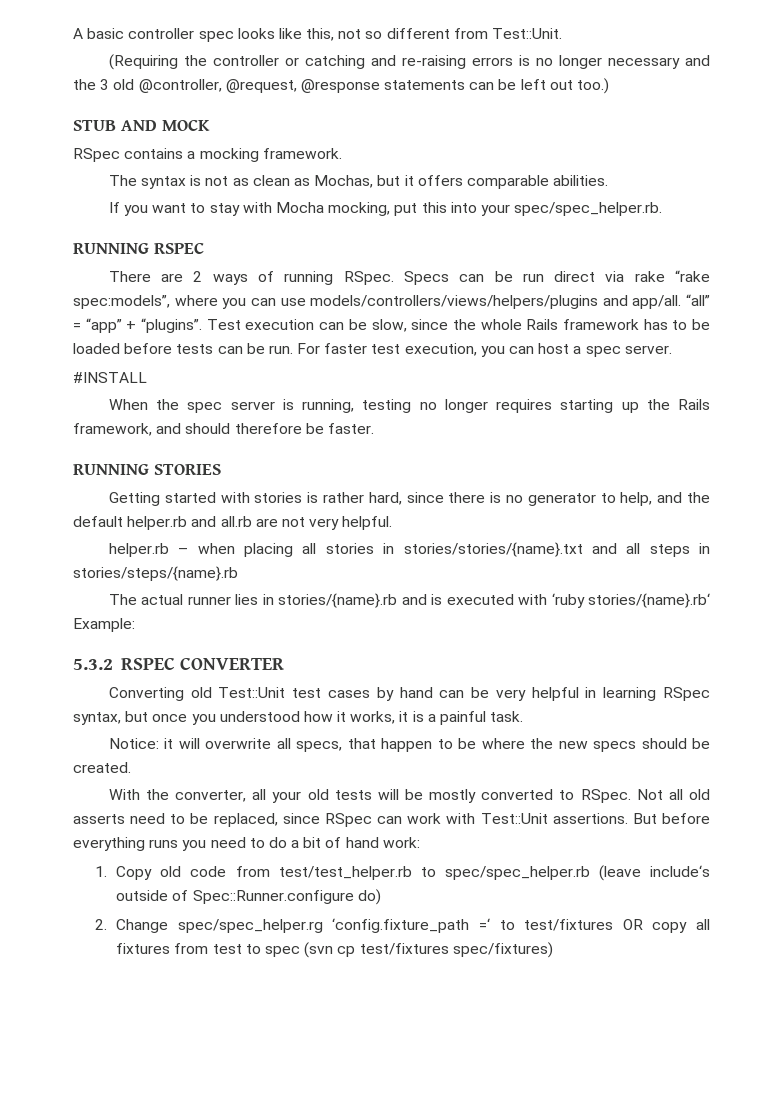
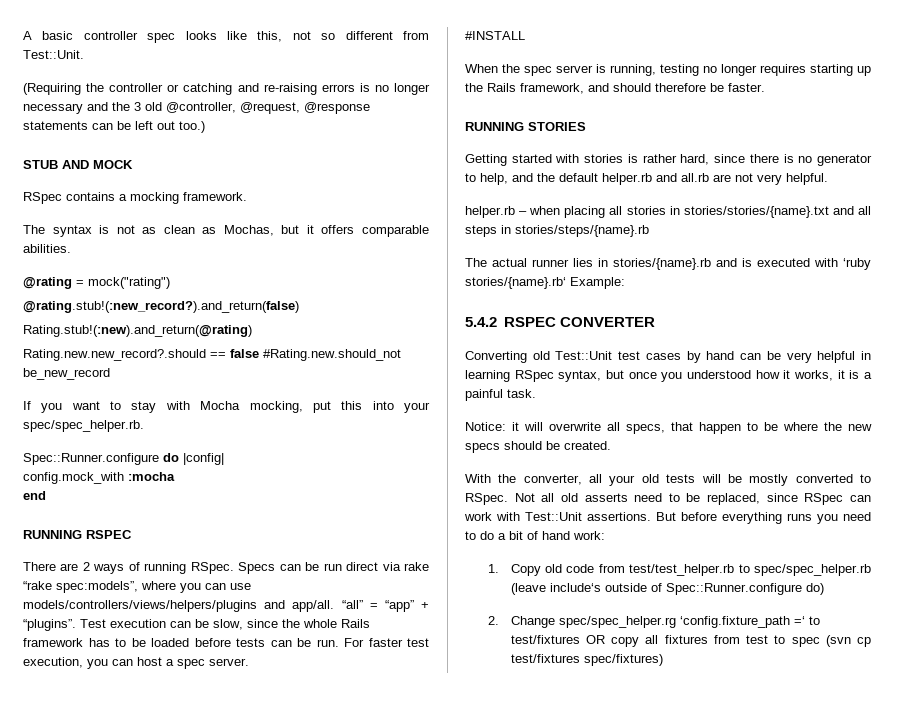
+ @rating = mock("rating")
+ @rating.stub!(:new_record?).and_return(false)
+ Rating.stub!(:new).and_return(@rating)
+ Rating.new.new_record?.should == false #Rating.new.should_not be_new_record
+ Spec::Runner.configure do |config|
+ config.mock_with :mocha
+ end
- 5.3.2 RSPEC CONVERTER
+ 5.4.2 RSPEC CONVERTER

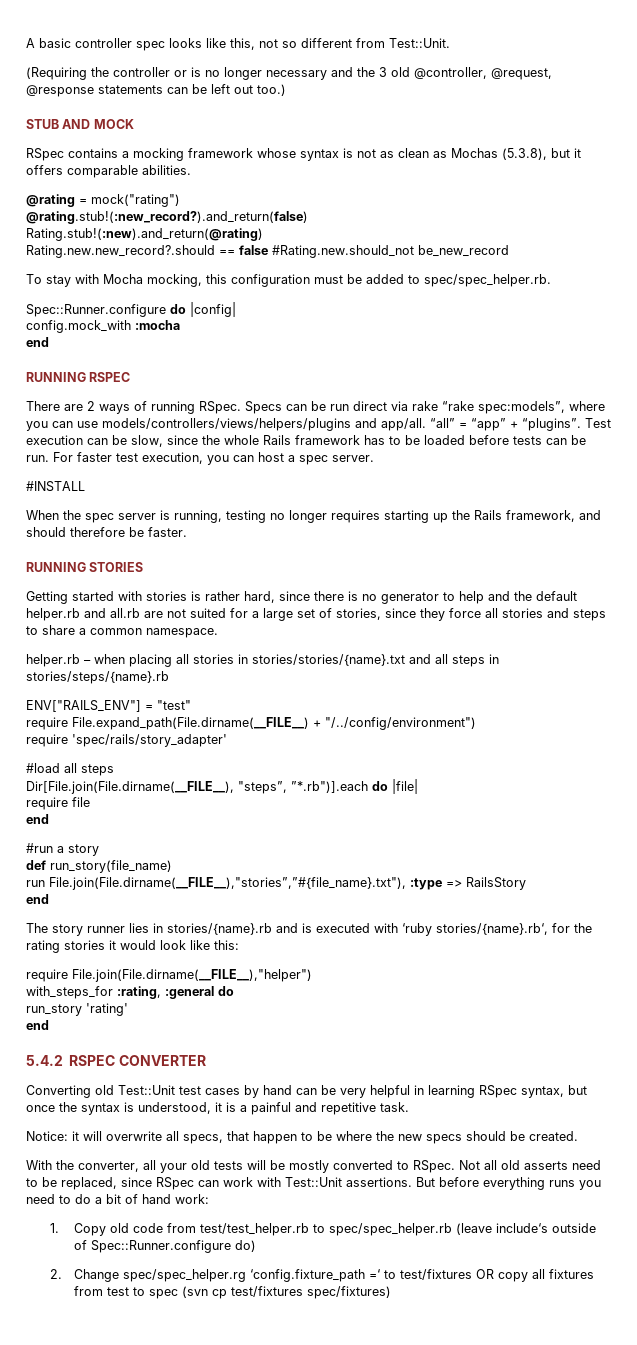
- (Requiring the controller or catching and re-raising errors is no longer necessary and the 3 old @controller, @request, @response statements can be left out too.)
+ (Requiring the controller or is no longer necessary and the 3 old @controller, @request, @response statements can be left out too.)
- RSpec contains a mocking framework.
- The syntax is not as clean as Mochas, but it offers comparable abilities.
+ RSpec contains a mocking framework whose syntax is not as clean as Mochas (5.3.8), but it offers comparable abilities.
- If you want to stay with Mocha mocking, put this into your spec/spec_helper.rb.
+ To stay with Mocha mocking, this configuration must be added to spec/spec_helper.rb.
- Getting started with stories is rather hard, since there is no generator to help, and the default helper.rb and all.rb are not very helpful.
+ Getting started with stories is rather hard, since there is no generator to help and the default helper.rb and all.rb are not suited for a large set of stories, since they force all stories and steps to share a common namespace.
- The actual runner lies in stories/{name}.rb and is executed with ‘ruby stories/{name}.rb‘ Example:
+ ENV["RAILS_ENV"] = "test"
+ require File.expand_path(File.dirname(__FILE__) + "/../config/environment")
+ require 'spec/rails/story_adapter'
+ #load all steps
+ Dir[File.join(File.dirname(__FILE__), "steps”, ”*.rb")].each do |file|
+ require file
+ end
+ #run a story
+ def run_story(file_name)
+ run File.join(File.dirname(__FILE__),"stories”,”#{file_name}.txt"), :type => RailsStory
+ end
+ The story runner lies in stories/{name}.rb and is executed with ‘ruby stories/{name}.rb‘, for the rating stories it would look like this:
+ require File.join(File.dirname(__FILE__),"helper")
+ with_steps_for :rating, :general do
+ run_story 'rating'
+ end
- Converting old Test::Unit test cases by hand can be very helpful in learning RSpec syntax, but once you understood how it works, it is a painful task.
+ Converting old Test::Unit test cases by hand can be very helpful in learning RSpec syntax, but once the syntax is understood, it is a painful and repetitive task.

